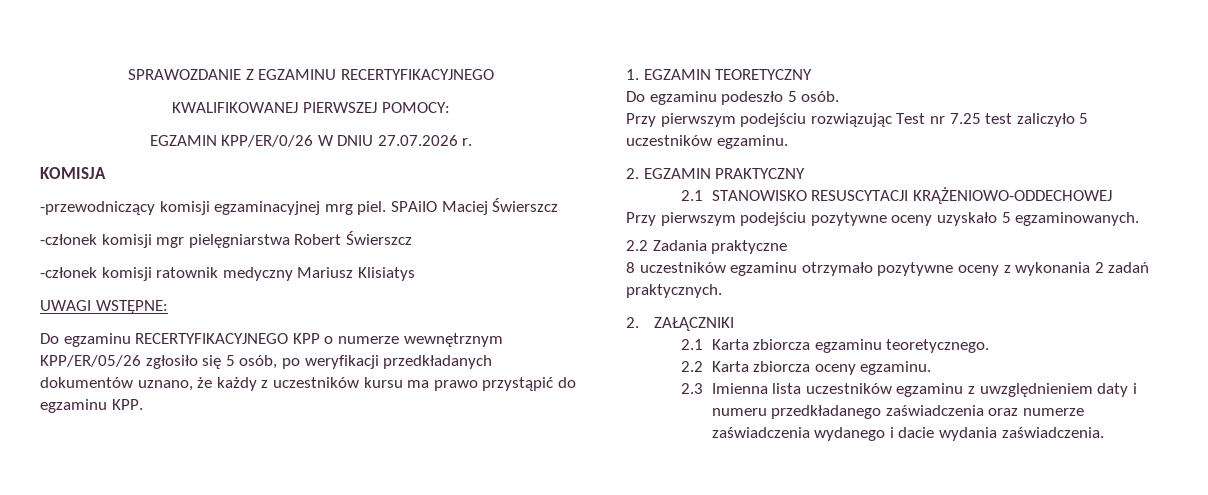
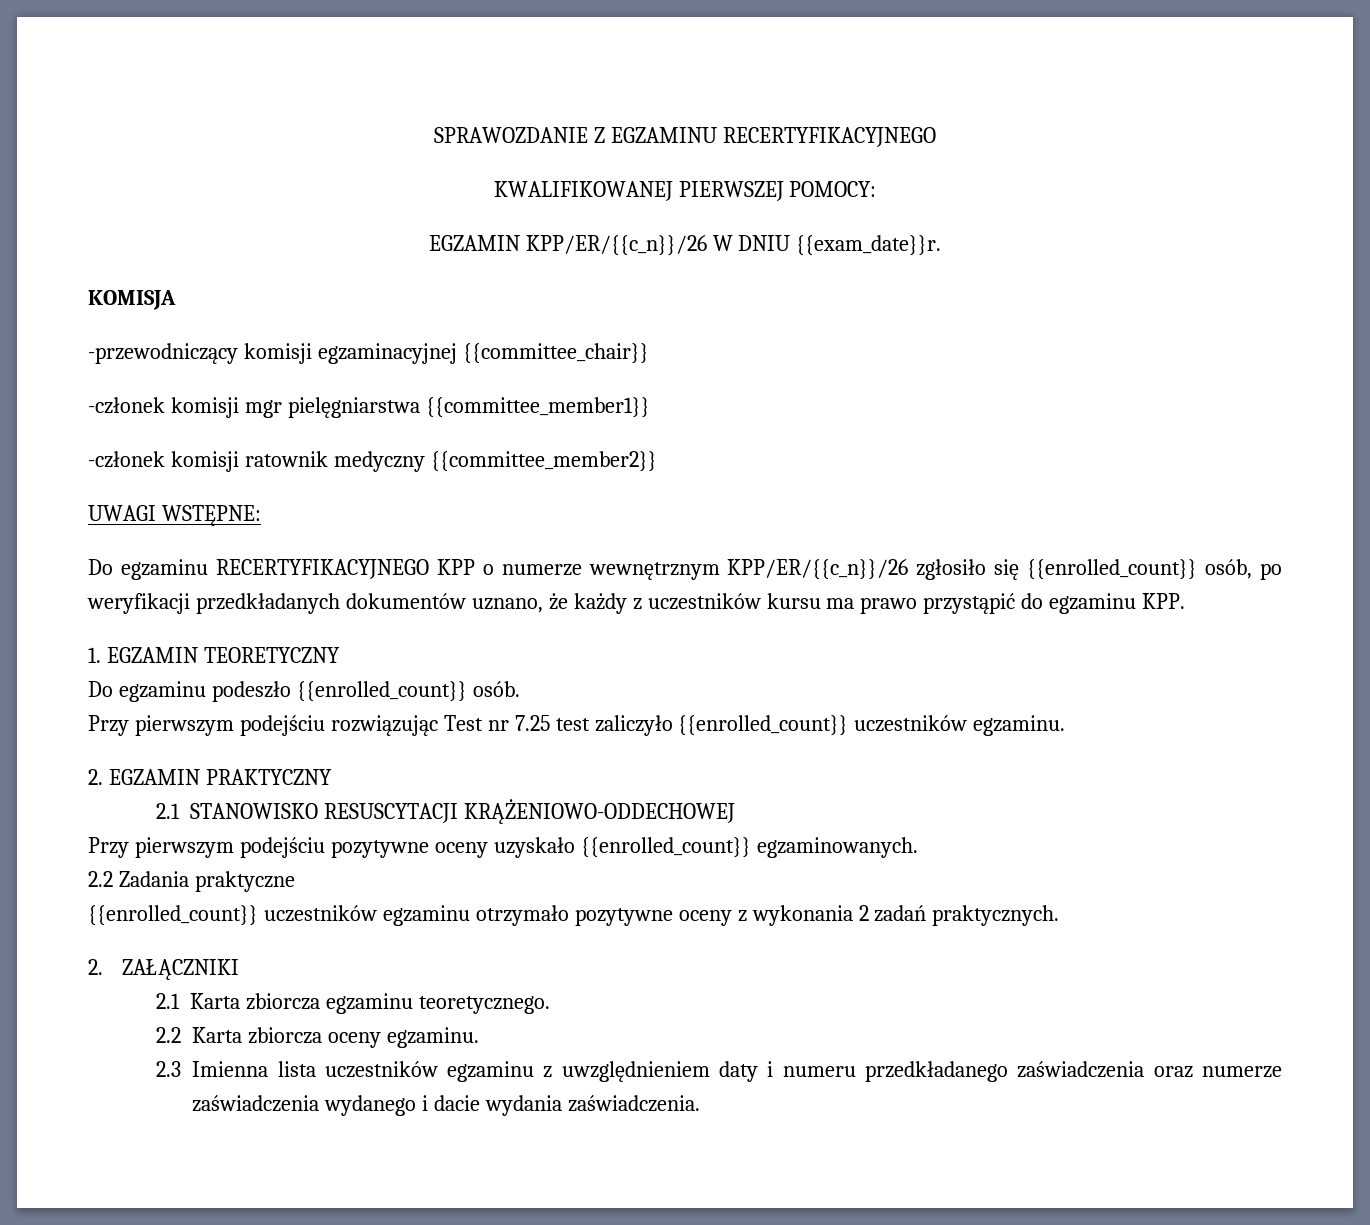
- EGZAMIN KPP/ER/0/26 W DNIU 27.07.2026 r.
+ EGZAMIN KPP/ER/{{c_n}}/26 W DNIU {{exam_date}}r.
- -przewodniczący komisji egzaminacyjnej mrg piel. SPAiIO Maciej Świerszcz
+ -przewodniczący komisji egzaminacyjnej {{committee_chair}}
- -członek komisji mgr pielęgniarstwa Robert Świerszcz
+ -członek komisji mgr pielęgniarstwa {{committee_member1}}
- -członek komisji ratownik medyczny Mariusz Klisiatys
+ -członek komisji ratownik medyczny {{committee_member2}}
- Do egzaminu RECERTYFIKACYJNEGO KPP o numerze wewnętrznym KPP/ER/05/26 zgłosiło się 5 osób, po weryfikacji przedkładanych dokumentów uznano, że każdy z uczestników kursu ma prawo przystąpić do egzaminu KPP.
+ Do egzaminu RECERTYFIKACYJNEGO KPP o numerze wewnętrznym KPP/ER/{{c_n}}/26 zgłosiło się {{enrolled_count}} osób, po weryfikacji przedkładanych dokumentów uznano, że każdy z uczestników kursu ma prawo przystąpić do egzaminu KPP.
- Do egzaminu podeszło 5 osób.
+ Do egzaminu podeszło {{enrolled_count}} osób.
- Przy pierwszym podejściu rozwiązując Test nr 7.25 test zaliczyło 5 uczestników egzaminu.
+ Przy pierwszym podejściu rozwiązując Test nr 7.25 test zaliczyło {{enrolled_count}} uczestników egzaminu.
- Przy pierwszym podejściu pozytywne oceny uzyskało 5 egzaminowanych.
+ Przy pierwszym podejściu pozytywne oceny uzyskało {{enrolled_count}} egzaminowanych.
- 8 uczestników egzaminu otrzymało pozytywne oceny z wykonania 2 zadań praktycznych.
+ {{enrolled_count}} uczestników egzaminu otrzymało pozytywne oceny z wykonania 2 zadań praktycznych.

